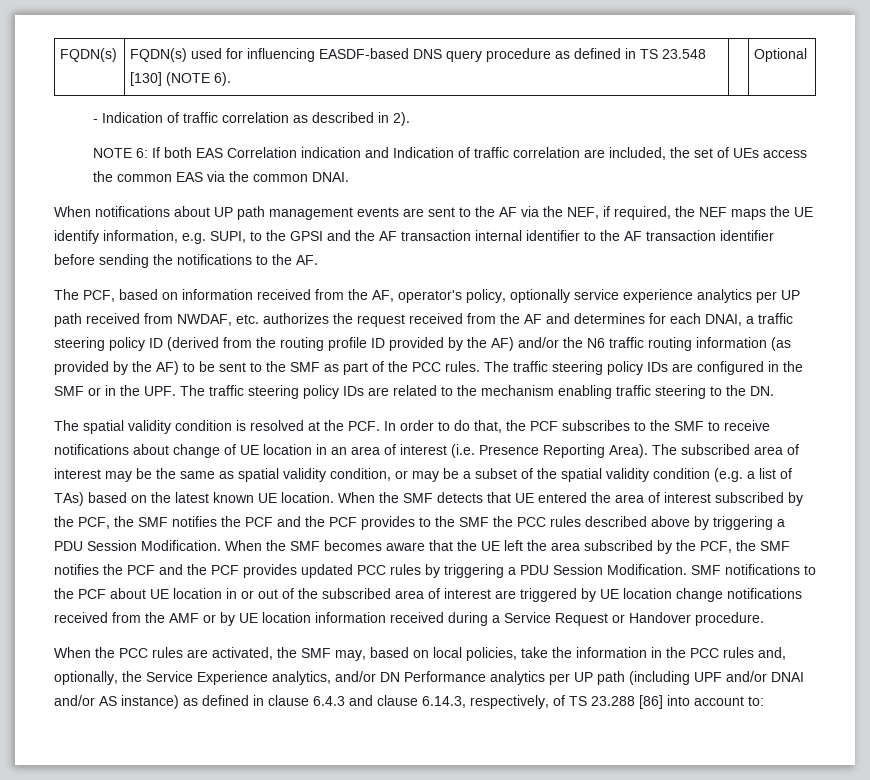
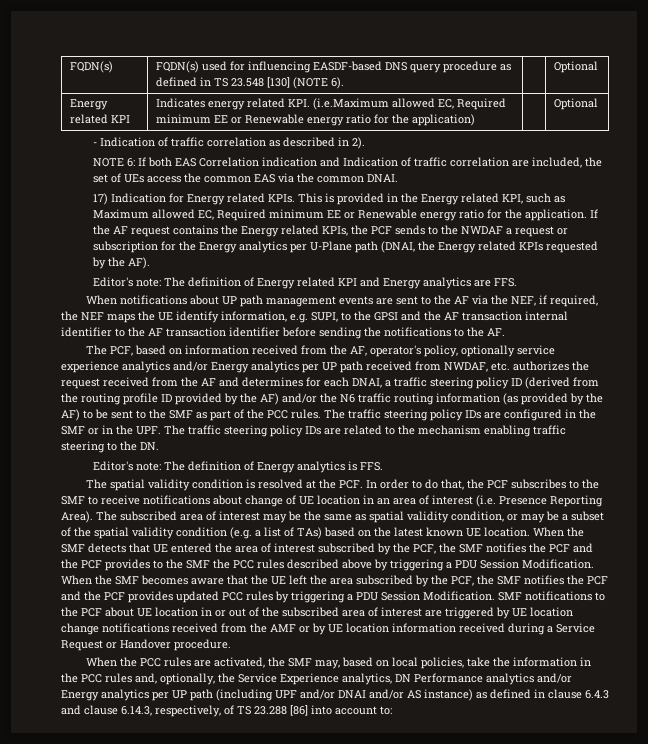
+ Energy related KPI | Indicates energy related KPI. (i.e.Maximum allowed EC, Required minimum EE or Renewable energy ratio for the application) | | Optional
+ 17) Indication for Energy related KPIs. This is provided in the Energy related KPI, such as Maximum allowed EC, Required minimum EE or Renewable energy ratio for the application. If the AF request contains the Energy related KPIs, the PCF sends to the NWDAF a request or subscription for the Energy analytics per U-Plane path (DNAI, the Energy related KPIs requested by the AF).
+ Editor's note: The definition of Energy related KPI and Energy analytics are FFS.
- The PCF, based on information received from the AF, operator's policy, optionally service experience analytics per UP path received from NWDAF, etc. authorizes the request received from the AF and determines for each DNAI, a traffic steering policy ID (derived from the routing profile ID provided by the AF) and/or the N6 traffic routing information (as provided by the AF) to be sent to the SMF as part of the PCC rules.
+ The PCF, based on information received from the AF, operator's policy, optionally service experience analytics and/or Energy analytics per UP path received from NWDAF, etc. authorizes the request received from the AF and determines for each DNAI, a traffic steering policy ID (derived from the routing profile ID provided by the AF) and/or the N6 traffic routing information (as provided by the AF) to be sent to the SMF as part of the PCC rules.
+ Editor's note: The definition of Energy analytics is FFS.
- When the PCC rules are activated, the SMF may, based on local policies, take the information in the PCC rules and, optionally, the Service Experience analytics, and/or DN Performance analytics per UP path (including UPF and/or DNAI and/or AS instance) as defined in clause 6.4.3 and clause 6.14.3, respectively, of TS 23.288 [86] into account to:
+ When the PCC rules are activated, the SMF may, based on local policies, take the information in the PCC rules and, optionally, the Service Experience analytics, DN Performance analytics and/or Energy analytics per UP path (including UPF and/or DNAI and/or AS instance) as defined in clause 6.4.3 and clause 6.14.3, respectively, of TS 23.288 [86] into account to:

